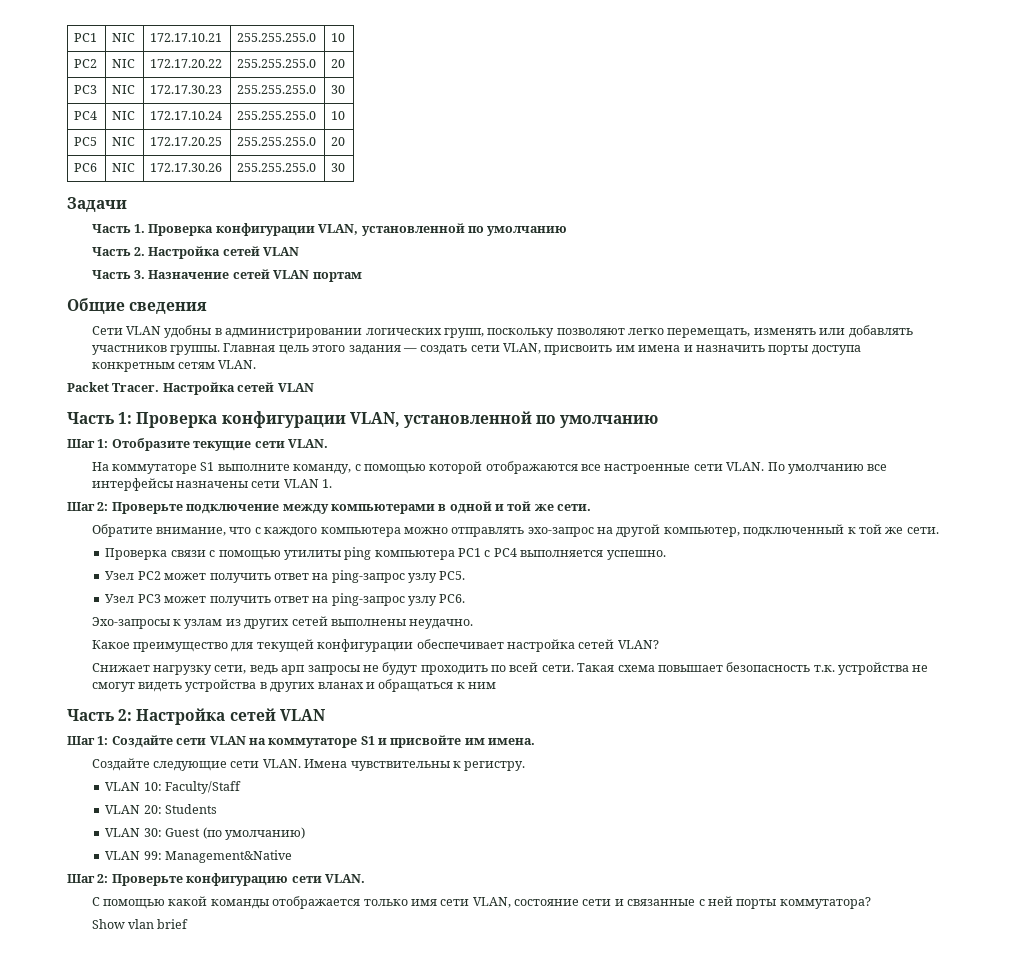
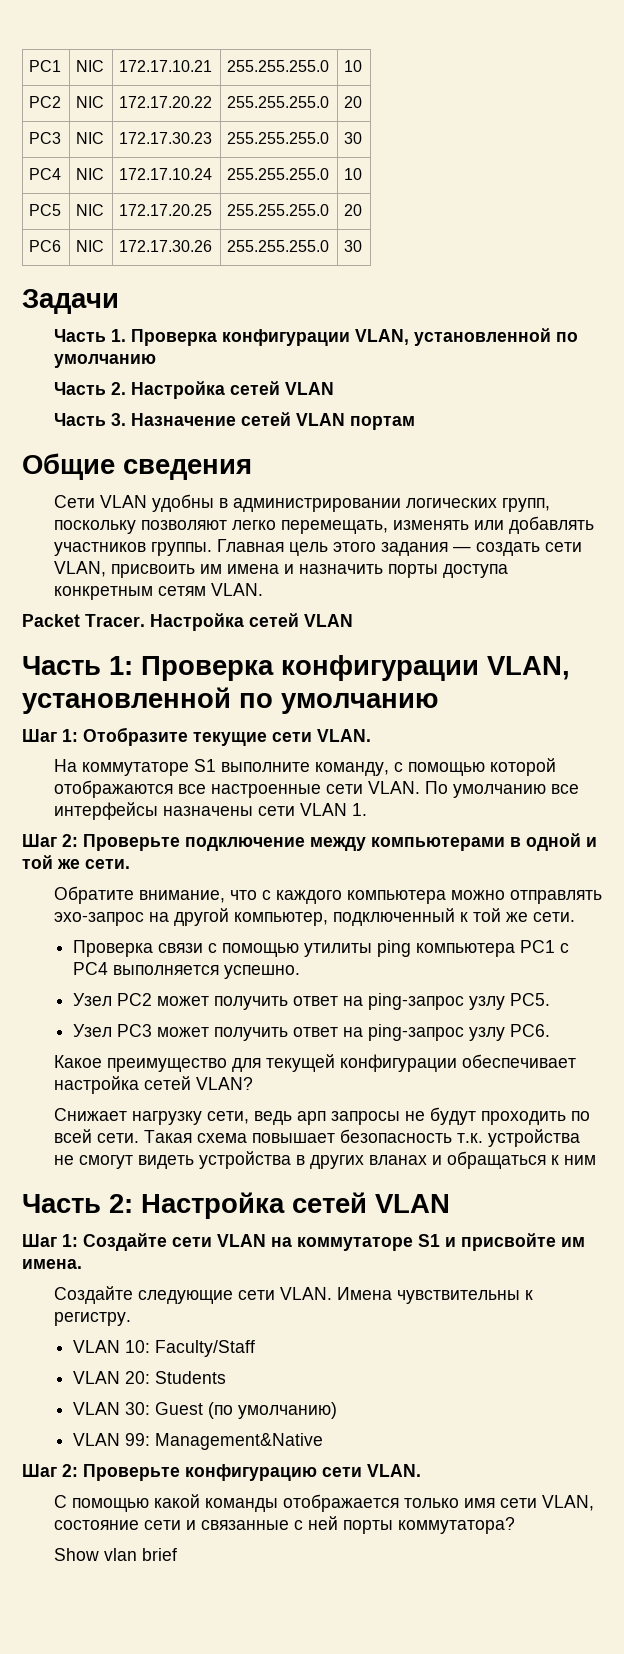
- Эхо-запросы к узлам из других сетей выполнены неудачно.

